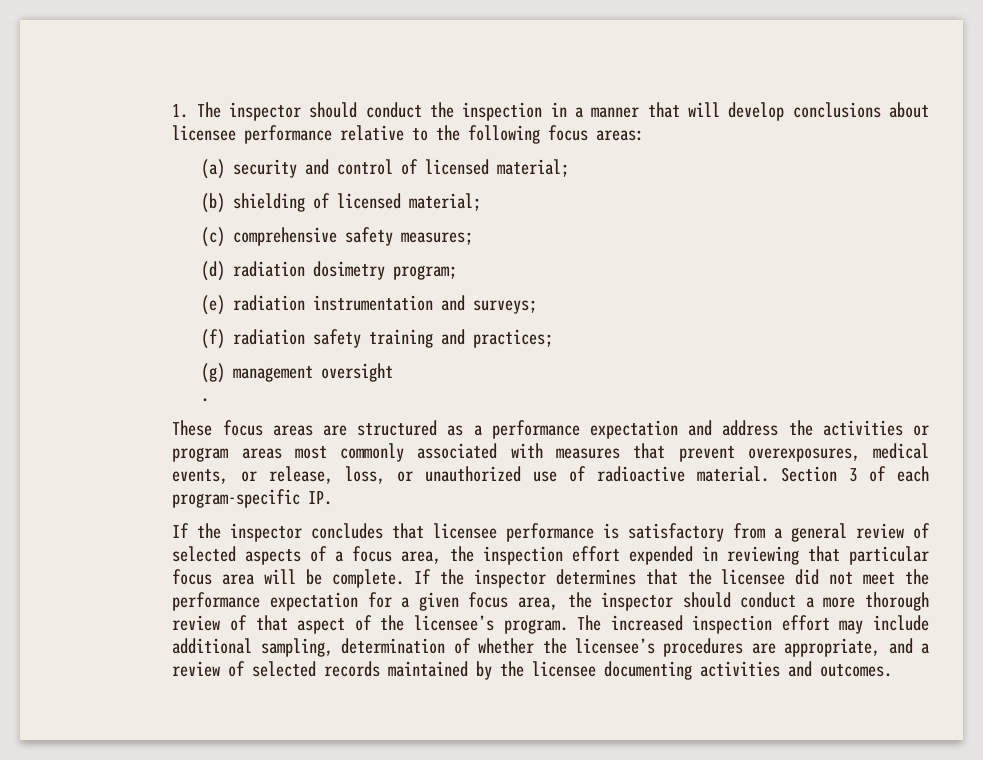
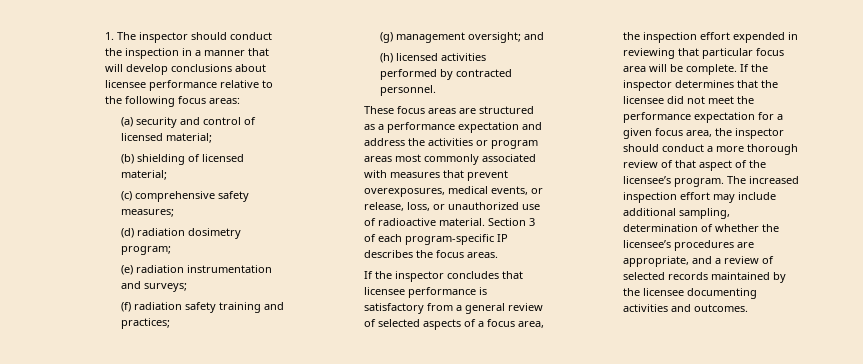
- (g) management oversight
- .
+ (g) management oversight; and
+ (h) licensed activities performed by contracted personnel.
- Section 3 of each program-specific IP.
+ Section 3 of each program-specific IP describes the focus areas.

